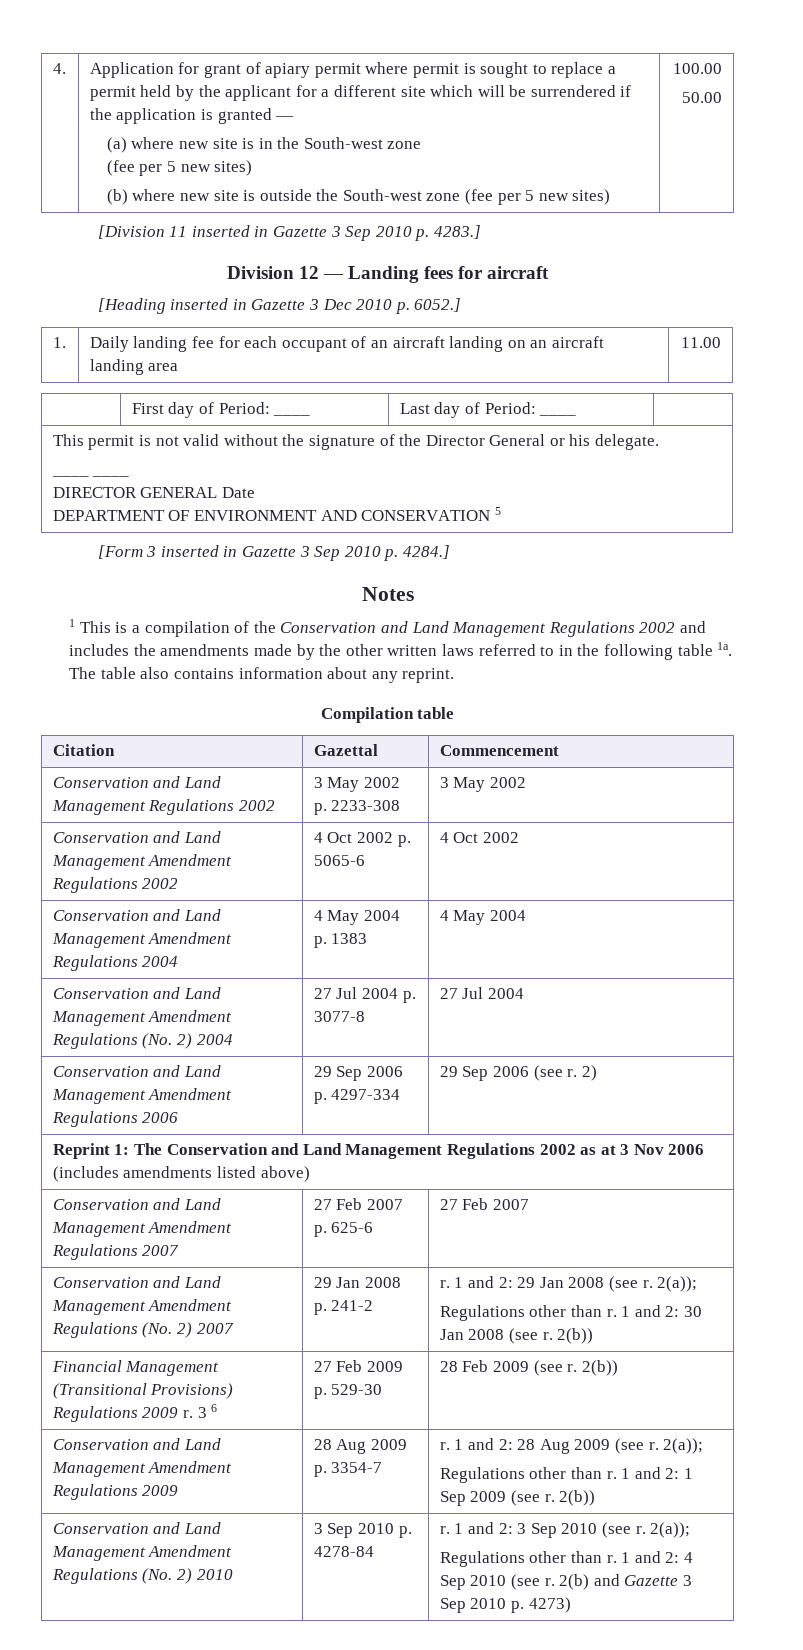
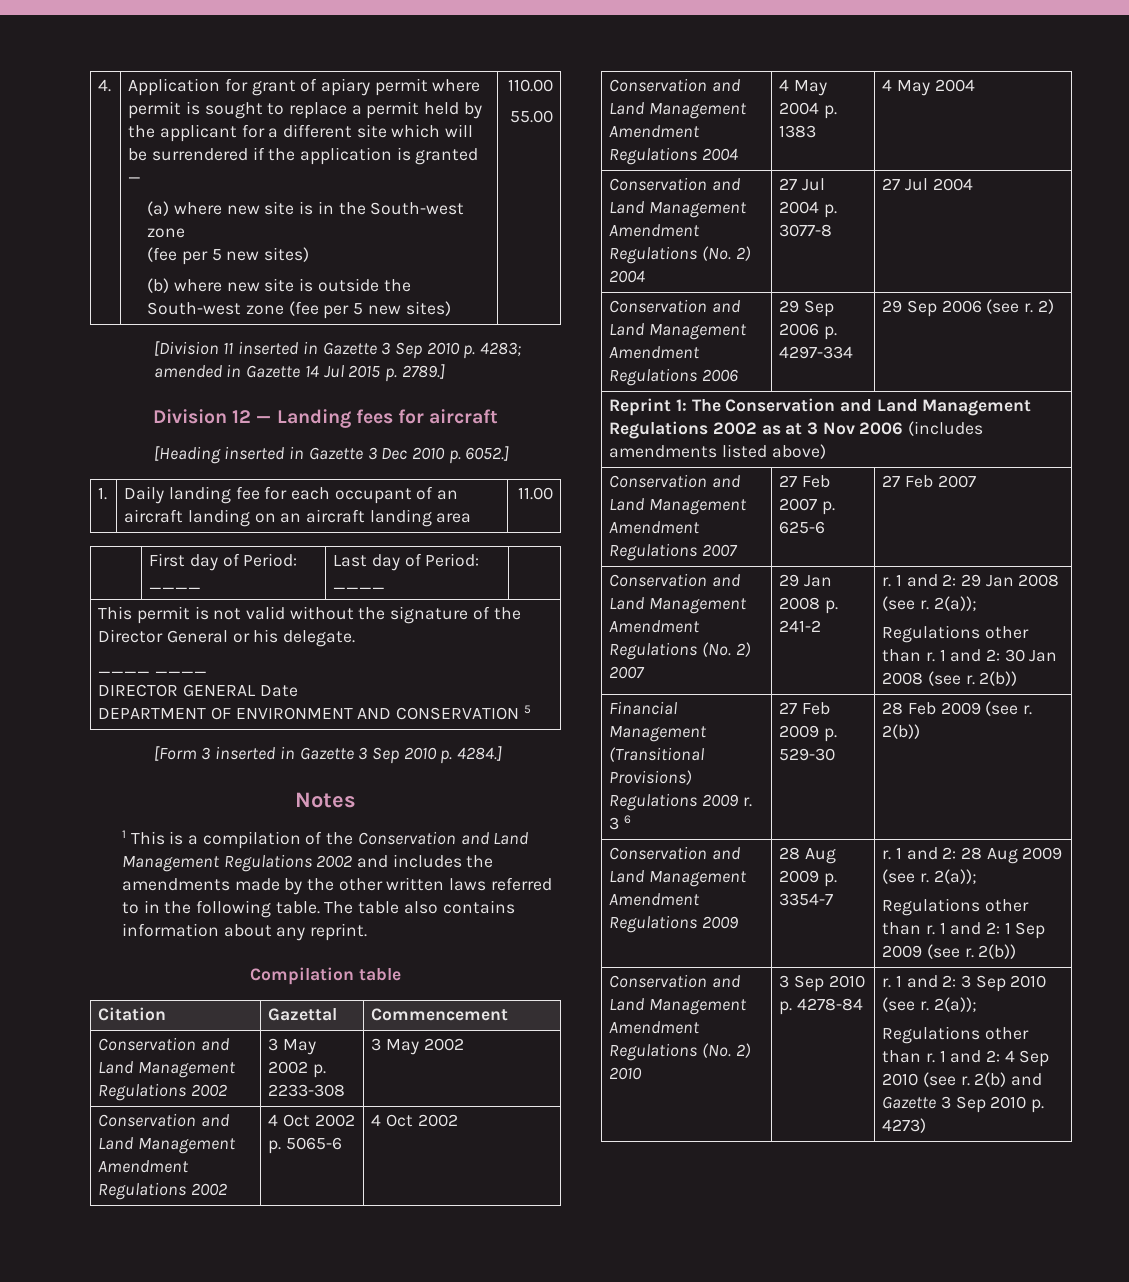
- 100.00
- 50.00
+ 110.00
+ 55.00
- [Division 11 inserted in Gazette 3 Sep 2010 p. 4283.]
+ [Division 11 inserted in Gazette 3 Sep 2010 p. 4283; amended in Gazette 14 Jul 2015 p. 2789.]
- 1 This is a compilation of the Conservation and Land Management Regulations 2002 and includes the amendments made by the other written laws referred to in the following table 1a.
+ 1 This is a compilation of the Conservation and Land Management Regulations 2002 and includes the amendments made by the other written laws referred to in the following table.

